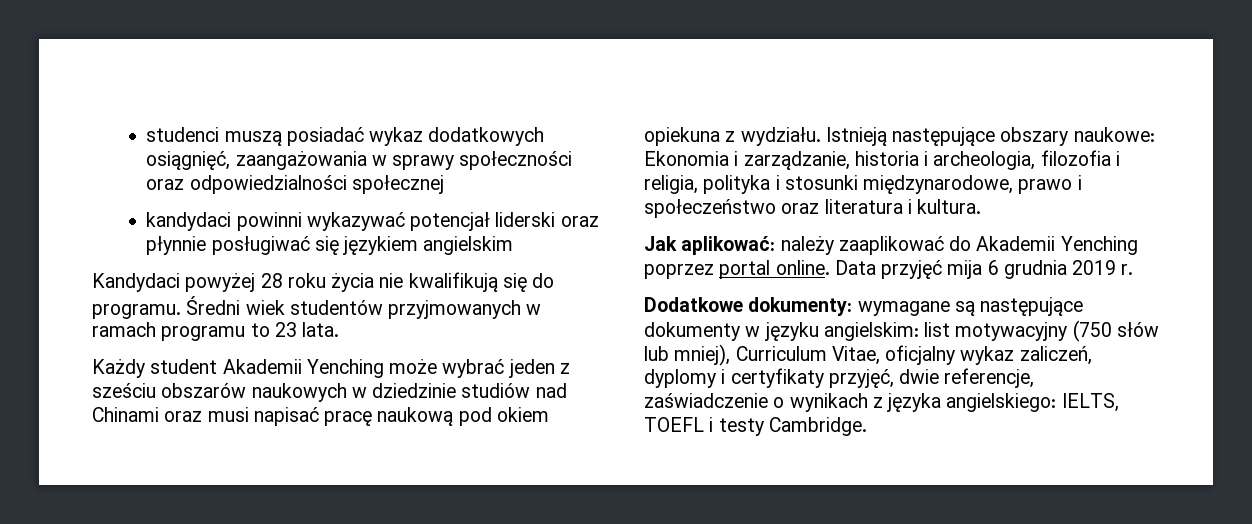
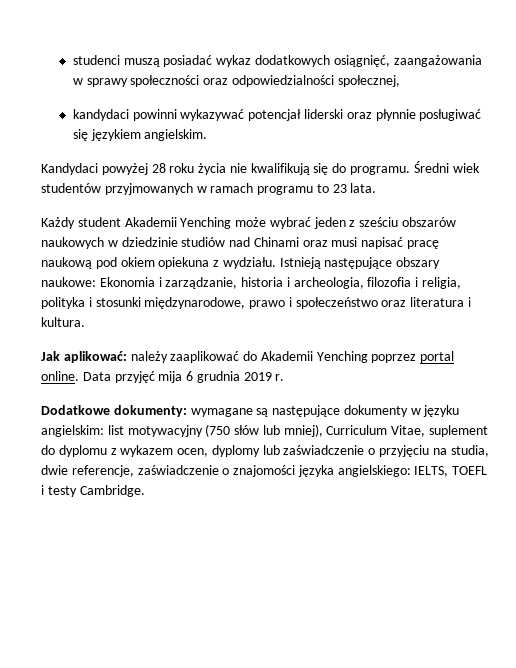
- studenci muszą posiadać wykaz dodatkowych osiągnięć, zaangażowania w sprawy społeczności oraz odpowiedzialności społecznej
+ studenci muszą posiadać wykaz dodatkowych osiągnięć, zaangażowania w sprawy społeczności oraz odpowiedzialności społecznej,
- kandydaci powinni wykazywać potencjał liderski oraz płynnie posługiwać się językiem angielskim
+ kandydaci powinni wykazywać potencjał liderski oraz płynnie posługiwać się językiem angielskim.
- Dodatkowe dokumenty: wymagane są następujące dokumenty w języku angielskim: list motywacyjny (750 słów lub mniej), Curriculum Vitae, oficjalny wykaz zaliczeń, dyplomy i certyfikaty przyjęć, dwie referencje, zaświadczenie o wynikach z języka angielskiego: IELTS, TOEFL i testy Cambridge.
+ Dodatkowe dokumenty: wymagane są następujące dokumenty w języku angielskim: list motywacyjny (750 słów lub mniej), Curriculum Vitae, suplement do dyplomu z wykazem ocen, dyplomy lub zaświadczenie o przyjęciu na studia, dwie referencje, zaświadczenie o znajomości języka angielskiego: IELTS, TOEFL i testy Cambridge.

